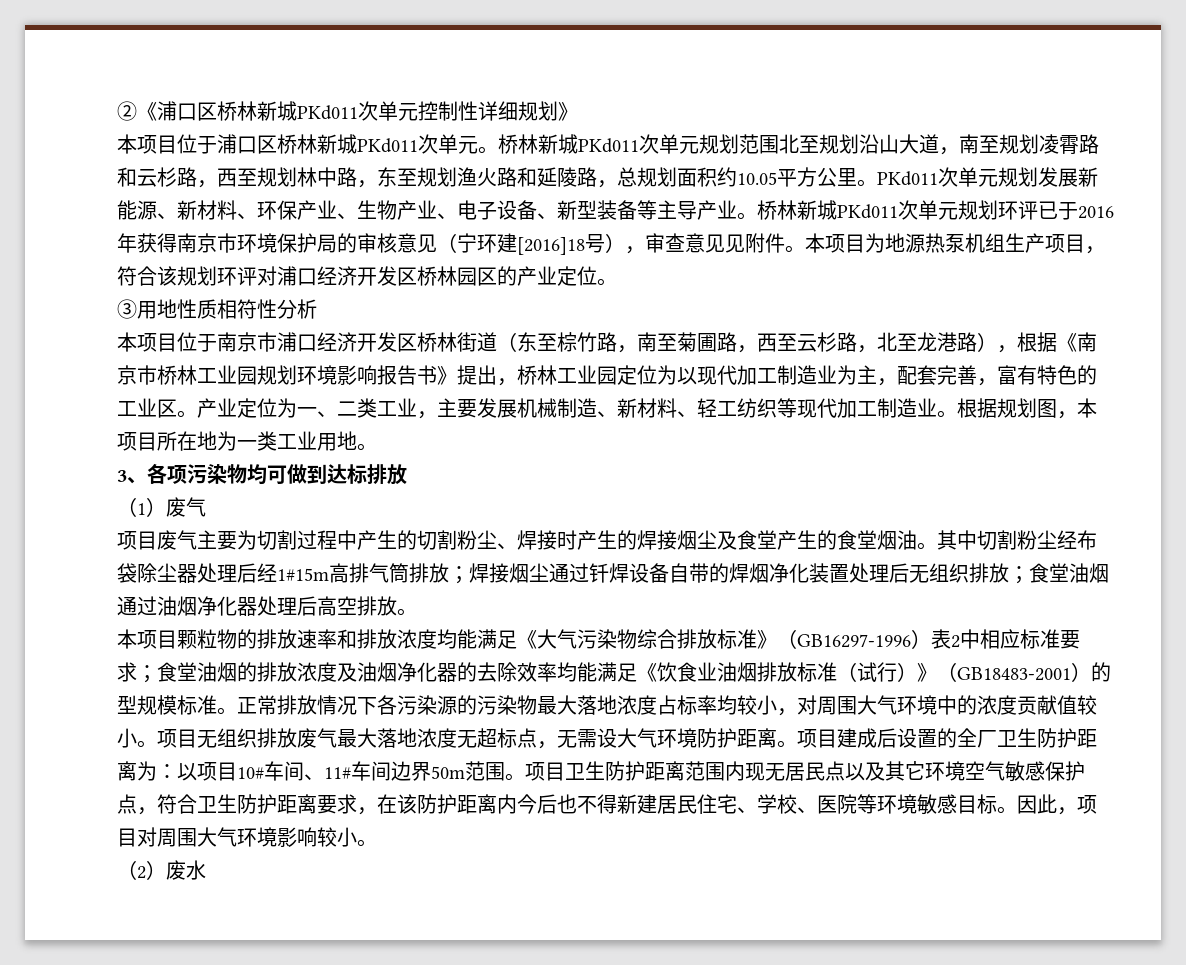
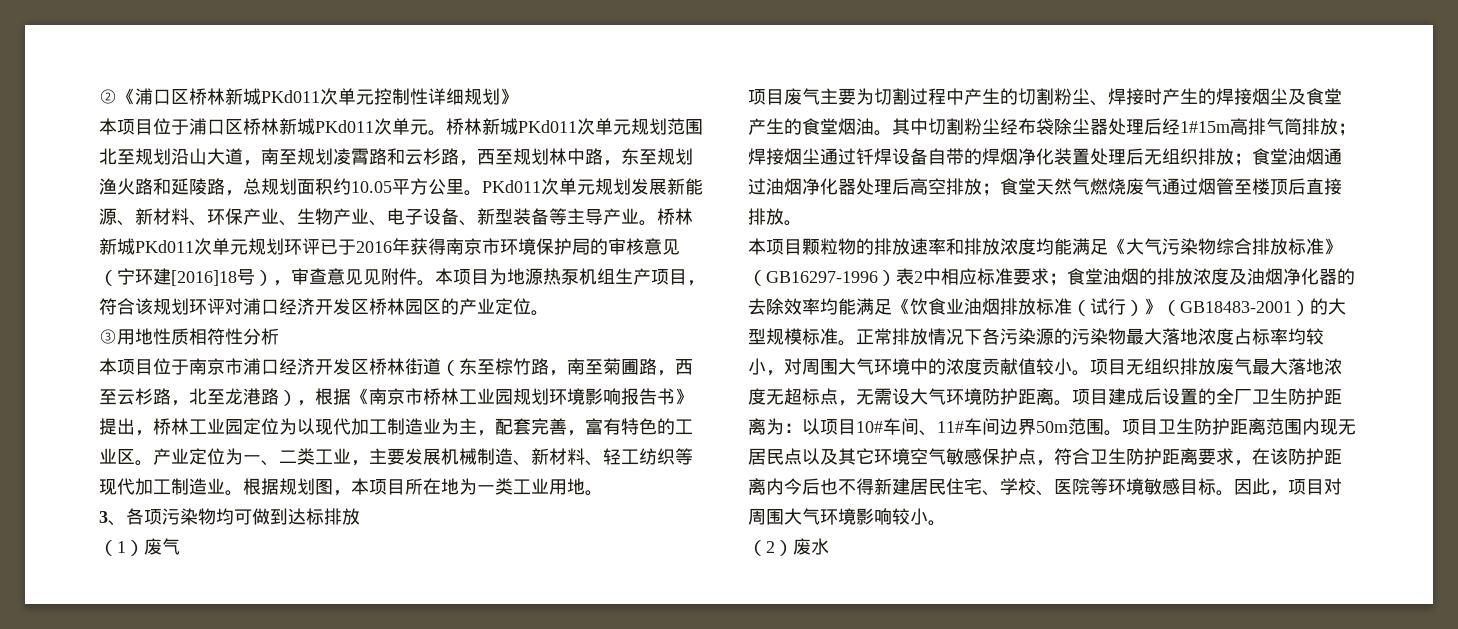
- 其中切割粉尘经布袋除尘器处理后经1#15m高排气筒排放；焊接烟尘通过钎焊设备自带的焊烟净化装置处理后无组织排放；食堂油烟通过油烟净化器处理后高空排放。
+ 其中切割粉尘经布袋除尘器处理后经1#15m高排气筒排放；焊接烟尘通过钎焊设备自带的焊烟净化装置处理后无组织排放；食堂油烟通过油烟净化器处理后高空排放；食堂天然气燃烧废气通过烟管至楼顶后直接排放。
- 本项目颗粒物的排放速率和排放浓度均能满足《大气污染物综合排放标准》（GB16297-1996）表2中相应标准要求；食堂油烟的排放浓度及油烟净化器的去除效率均能满足《饮食业油烟排放标准（试行）》（GB18483-2001）的型规模标准。
+ 本项目颗粒物的排放速率和排放浓度均能满足《大气污染物综合排放标准》（GB16297-1996）表2中相应标准要求；食堂油烟的排放浓度及油烟净化器的去除效率均能满足《饮食业油烟排放标准（试行）》（GB18483-2001）的大型规模标准。

